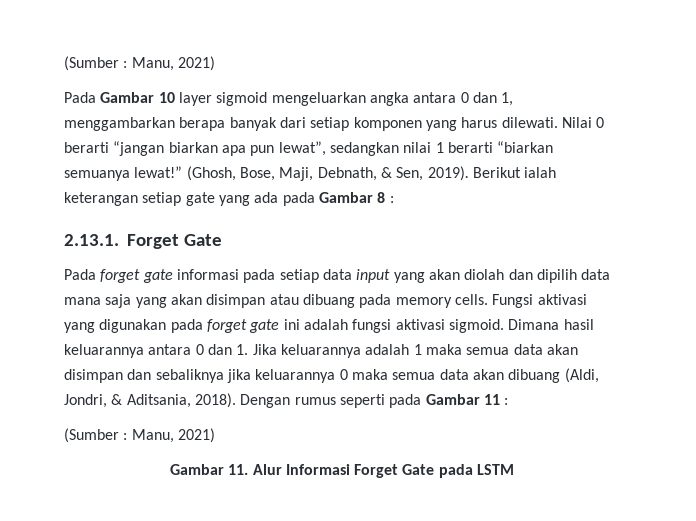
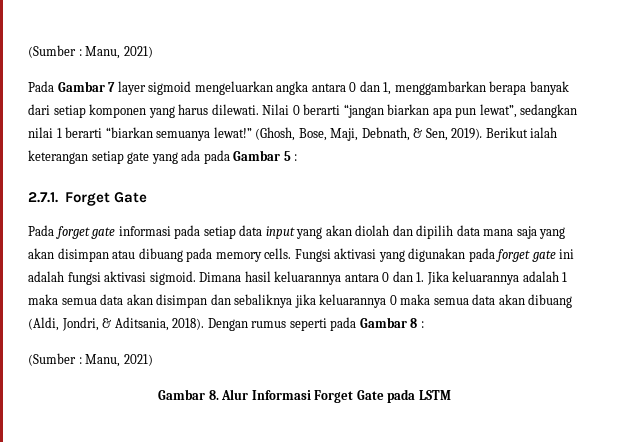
- Pada Gambar 10 layer sigmoid mengeluarkan angka antara 0 dan 1, menggambarkan berapa banyak dari setiap komponen yang harus dilewati.
+ Pada Gambar 7 layer sigmoid mengeluarkan angka antara 0 dan 1, menggambarkan berapa banyak dari setiap komponen yang harus dilewati.
- Berikut ialah keterangan setiap gate yang ada pada Gambar 8 :
- 2.13.1. Forget Gate
+ Berikut ialah keterangan setiap gate yang ada pada Gambar 5 :
+ 2.7.1. Forget Gate
- Dengan rumus seperti pada Gambar 11 :
+ Dengan rumus seperti pada Gambar 8 :
- Gambar 11. Alur Informasi Forget Gate pada LSTM
+ Gambar 8. Alur Informasi Forget Gate pada LSTM

